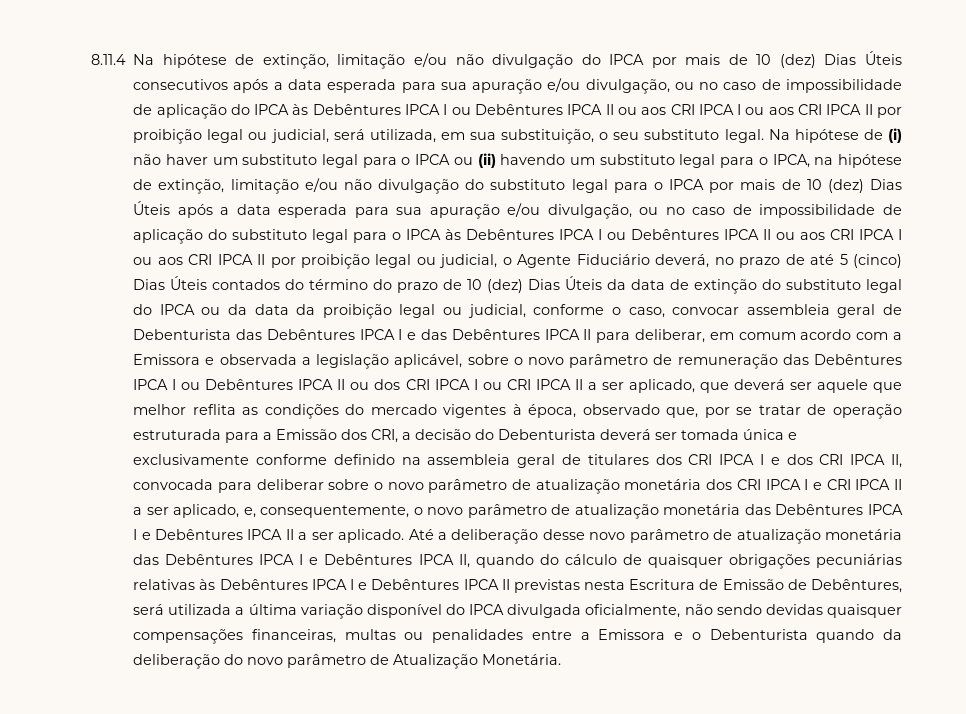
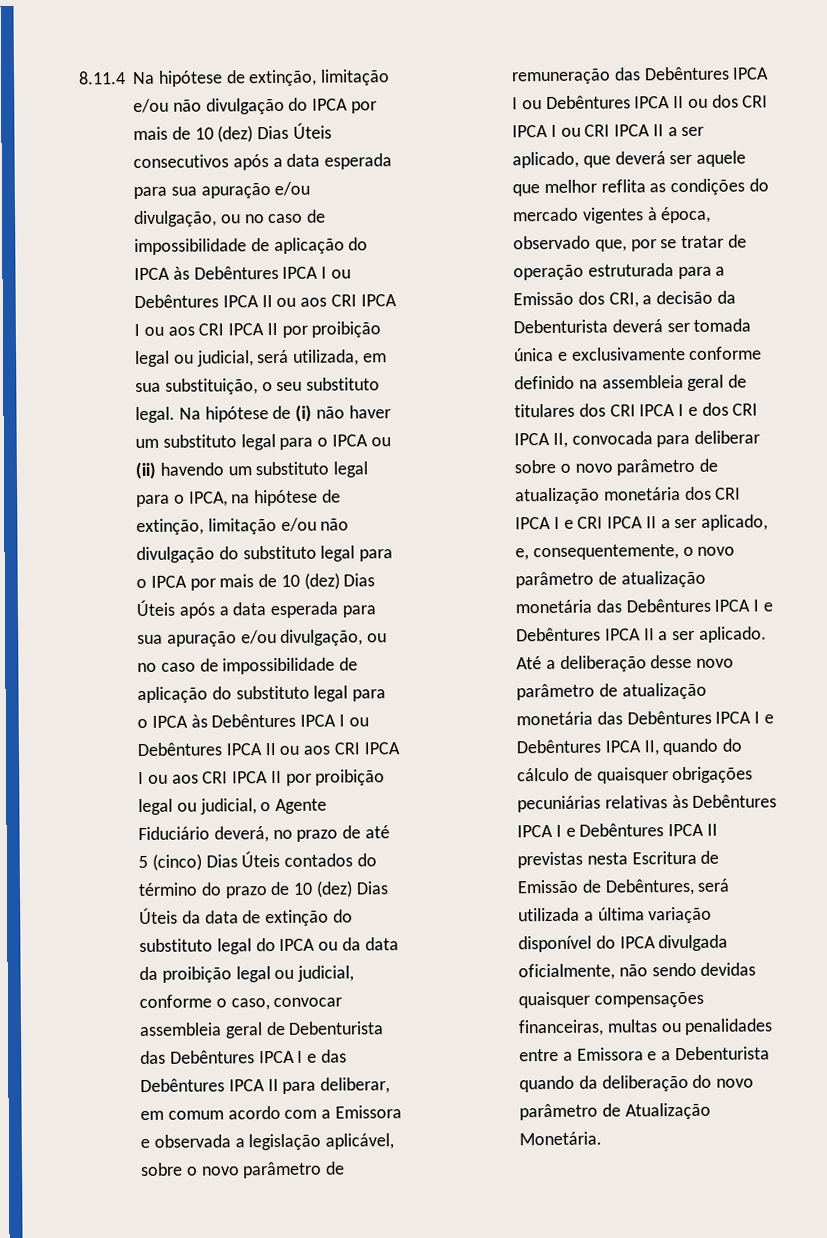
- Na hipótese de (i) não haver um substituto legal para o IPCA ou (ii) havendo um substituto legal para o IPCA, na hipótese de extinção, limitação e/ou não divulgação do substituto legal para o IPCA por mais de 10 (dez) Dias Úteis após a data esperada para sua apuração e/ou divulgação, ou no caso de impossibilidade de aplicação do substituto legal para o IPCA às Debêntures IPCA I ou Debêntures IPCA II ou aos CRI IPCA I ou aos CRI IPCA II por proibição legal ou judicial, o Agente Fiduciário deverá, no prazo de até 5 (cinco) Dias Úteis contados do término do prazo de 10 (dez) Dias Úteis da data de extinção do substituto legal do IPCA ou da data da proibição legal ou judicial, conforme o caso, convocar assembleia geral de Debenturista das Debêntures IPCA I e das Debêntures IPCA II para deliberar, em comum acordo com a Emissora e observada a legislação aplicável, sobre o novo parâmetro de remuneração das Debêntures IPCA I ou Debêntures IPCA II ou dos CRI IPCA I ou CRI IPCA II a ser aplicado, que deverá ser aquele que melhor reflita as condições do mercado vigentes à época, observado que, por se tratar de operação estruturada para a Emissão dos CRI, a decisão do Debenturista deverá ser tomada única e exclusivamente conforme definido na assembleia geral de titulares dos CRI IPCA I e dos CRI IPCA II, convocada para deliberar sobre o novo parâmetro de atualização monetária dos CRI IPCA I e CRI IPCA II a ser aplicado, e, consequentemente, o novo parâmetro de atualização monetária das Debêntures IPCA I e Debêntures IPCA II a ser aplicado.
+ Na hipótese de (i) não haver um substituto legal para o IPCA ou (ii) havendo um substituto legal para o IPCA, na hipótese de extinção, limitação e/ou não divulgação do substituto legal para o IPCA por mais de 10 (dez) Dias Úteis após a data esperada para sua apuração e/ou divulgação, ou no caso de impossibilidade de aplicação do substituto legal para o IPCA às Debêntures IPCA I ou Debêntures IPCA II ou aos CRI IPCA I ou aos CRI IPCA II por proibição legal ou judicial, o Agente Fiduciário deverá, no prazo de até 5 (cinco) Dias Úteis contados do término do prazo de 10 (dez) Dias Úteis da data de extinção do substituto legal do IPCA ou da data da proibição legal ou judicial, conforme o caso, convocar assembleia geral de Debenturista das Debêntures IPCA I e das Debêntures IPCA II para deliberar, em comum acordo com a Emissora e observada a legislação aplicável, sobre o novo parâmetro de remuneração das Debêntures IPCA I ou Debêntures IPCA II ou dos CRI IPCA I ou CRI IPCA II a ser aplicado, que deverá ser aquele que melhor reflita as condições do mercado vigentes à época, observado que, por se tratar de operação estruturada para a Emissão dos CRI, a decisão da Debenturista deverá ser tomada única e exclusivamente conforme definido na assembleia geral de titulares dos CRI IPCA I e dos CRI IPCA II, convocada para deliberar sobre o novo parâmetro de atualização monetária dos CRI IPCA I e CRI IPCA II a ser aplicado, e, consequentemente, o novo parâmetro de atualização monetária das Debêntures IPCA I e Debêntures IPCA II a ser aplicado.
- Até a deliberação desse novo parâmetro de atualização monetária das Debêntures IPCA I e Debêntures IPCA II, quando do cálculo de quaisquer obrigações pecuniárias relativas às Debêntures IPCA I e Debêntures IPCA II previstas nesta Escritura de Emissão de Debêntures, será utilizada a última variação disponível do IPCA divulgada oficialmente, não sendo devidas quaisquer compensações financeiras, multas ou penalidades entre a Emissora e o Debenturista quando da deliberação do novo parâmetro de Atualização Monetária.
+ Até a deliberação desse novo parâmetro de atualização monetária das Debêntures IPCA I e Debêntures IPCA II, quando do cálculo de quaisquer obrigações pecuniárias relativas às Debêntures IPCA I e Debêntures IPCA II previstas nesta Escritura de Emissão de Debêntures, será utilizada a última variação disponível do IPCA divulgada oficialmente, não sendo devidas quaisquer compensações financeiras, multas ou penalidades entre a Emissora e a Debenturista quando da deliberação do novo parâmetro de Atualização Monetária.

